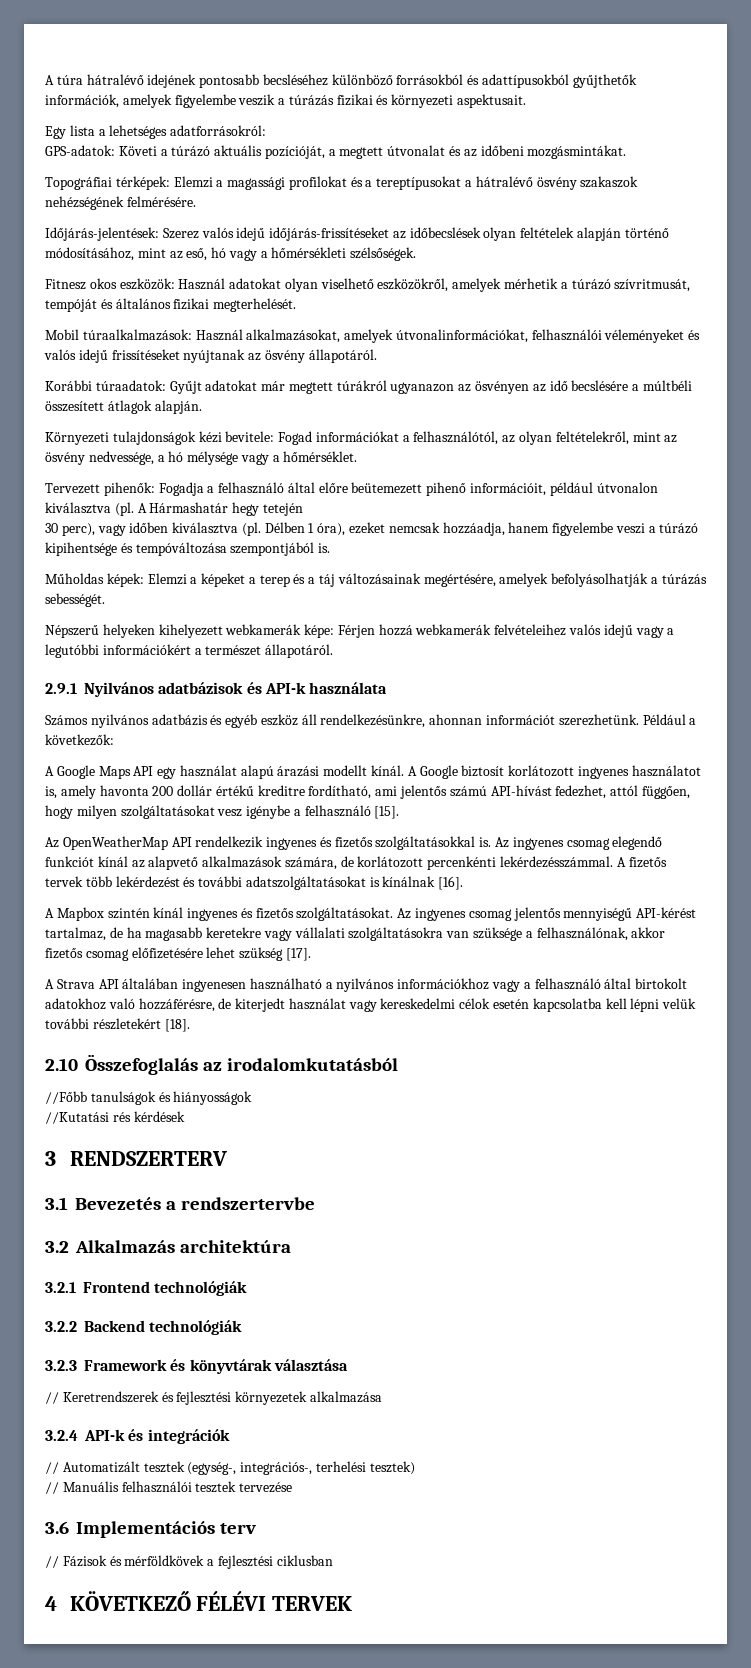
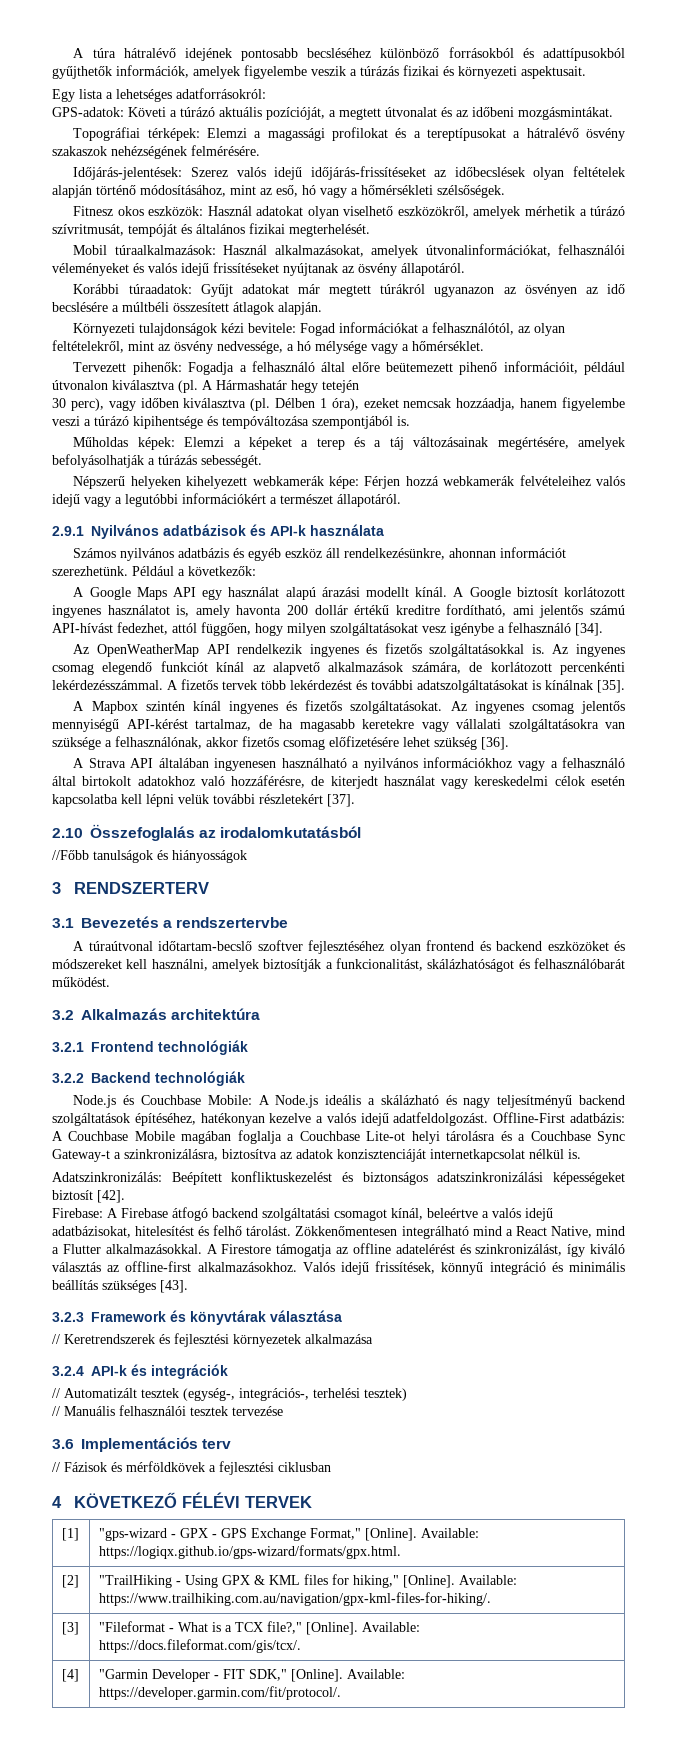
- A Google biztosít korlátozott ingyenes használatot is, amely havonta 200 dollár értékű kreditre fordítható, ami jelentős számú API-hívást fedezhet, attól függően, hogy milyen szolgáltatásokat vesz igénybe a felhasználó [15].
+ A Google biztosít korlátozott ingyenes használatot is, amely havonta 200 dollár értékű kreditre fordítható, ami jelentős számú API-hívást fedezhet, attól függően, hogy milyen szolgáltatásokat vesz igénybe a felhasználó [34].
- A fizetős tervek több lekérdezést és további adatszolgáltatásokat is kínálnak [16].
+ A fizetős tervek több lekérdezést és további adatszolgáltatásokat is kínálnak [35].
- Az ingyenes csomag jelentős mennyiségű API-kérést tartalmaz, de ha magasabb keretekre vagy vállalati szolgáltatásokra van szüksége a felhasználónak, akkor fizetős csomag előfizetésére lehet szükség [17].
+ Az ingyenes csomag jelentős mennyiségű API-kérést tartalmaz, de ha magasabb keretekre vagy vállalati szolgáltatásokra van szüksége a felhasználónak, akkor fizetős csomag előfizetésére lehet szükség [36].
- A Strava API általában ingyenesen használható a nyilvános információkhoz vagy a felhasználó által birtokolt adatokhoz való hozzáférésre, de kiterjedt használat vagy kereskedelmi célok esetén kapcsolatba kell lépni velük további részletekért [18].
+ A Strava API általában ingyenesen használható a nyilvános információkhoz vagy a felhasználó által birtokolt adatokhoz való hozzáférésre, de kiterjedt használat vagy kereskedelmi célok esetén kapcsolatba kell lépni velük további részletekért [37].
- //Kutatási rés kérdések
+ A túraútvonal időtartam-becslő szoftver fejlesztéséhez olyan frontend és backend eszközöket és módszereket kell használni, amelyek biztosítják a funkcionalitást, skálázhatóságot és felhasználóbarát működést.
+ Node.js és Couchbase Mobile: A Node.js ideális a skálázható és nagy teljesítményű backend szolgáltatások építéséhez, hatékonyan kezelve a valós idejű adatfeldolgozást. Offline-First adatbázis: A Couchbase Mobile magában foglalja a Couchbase Lite-ot helyi tárolásra és a Couchbase Sync Gateway-t a szinkronizálásra, biztosítva az adatok konzisztenciáját internetkapcsolat nélkül is.
+ Adatszinkronizálás: Beépített konfliktuskezelést és biztonságos adatszinkronizálási képességeket biztosít [42].
+ Firebase: A Firebase átfogó backend szolgáltatási csomagot kínál, beleértve a valós idejű adatbázisokat, hitelesítést és felhő tárolást. Zökkenőmentesen integrálható mind a React Native, mind a Flutter alkalmazásokkal. A Firestore támogatja az offline adatelérést és szinkronizálást, így kiváló választás az offline-first alkalmazásokhoz. Valós idejű frissítések, könnyű integráció és minimális beállítás szükséges [43].
+ [1] | "gps-wizard - GPX - GPS Exchange Format," [Online]. Available: https://logiqx.github.io/gps-wizard/formats/gpx.html.
+ [2] | "TrailHiking - Using GPX & KML files for hiking," [Online]. Available: https://www.trailhiking.com.au/navigation/gpx-kml-files-for-hiking/.
+ [3] | "Fileformat - What is a TCX file?," [Online]. Available: https://docs.fileformat.com/gis/tcx/.
+ [4] | "Garmin Developer - FIT SDK," [Online]. Available: https://developer.garmin.com/fit/protocol/.

